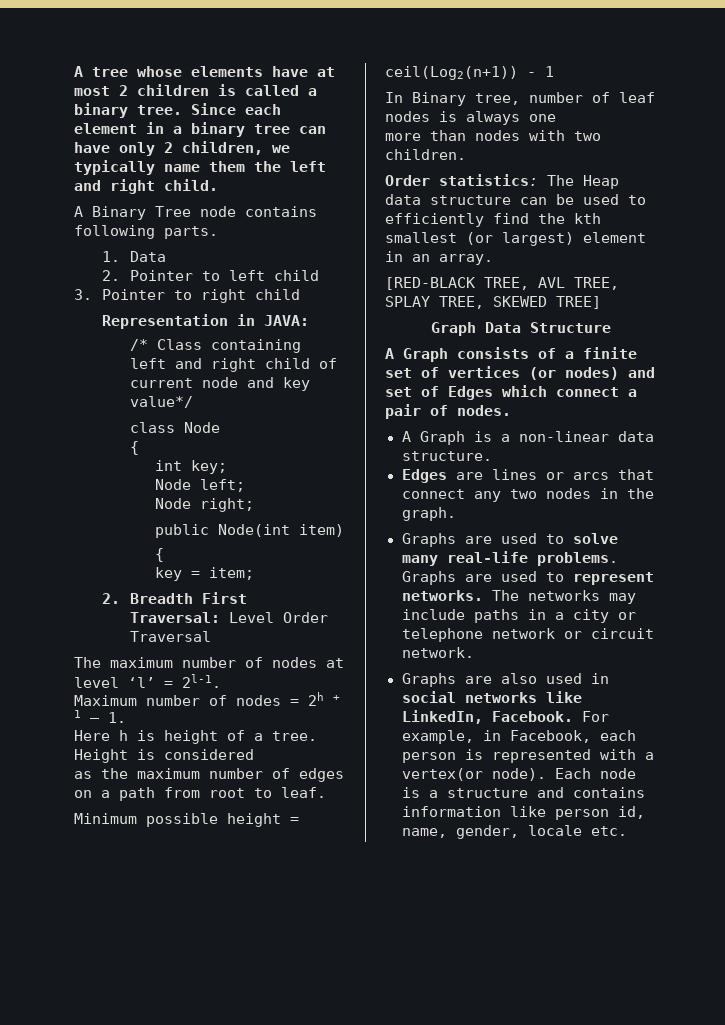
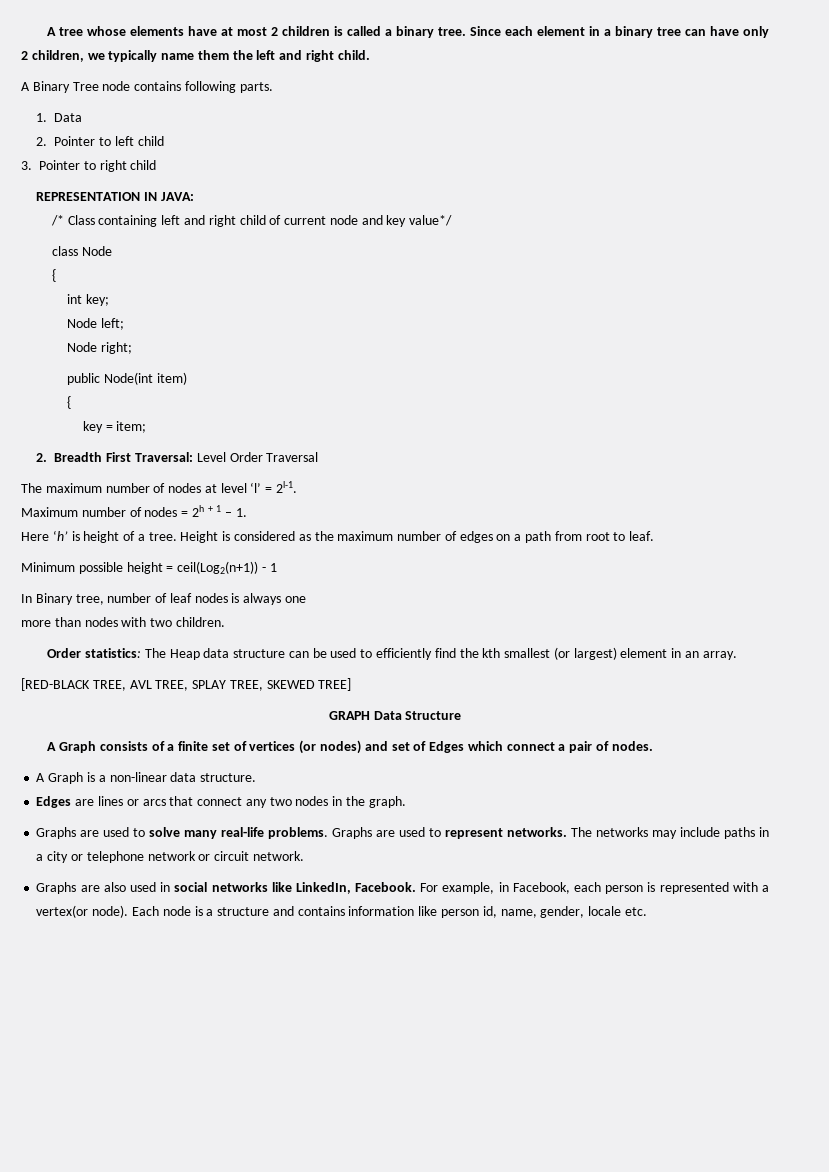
- Representation in JAVA:
+ REPRESENTATION IN JAVA:
- Here h is height of a tree.
+ Here ‘h’ is height of a tree.
- Height is considered
- as the maximum number of edges on a path from root to leaf.
+ Height is considered as the maximum number of edges on a path from root to leaf.
- Graph Data Structure
+ GRAPH Data Structure

